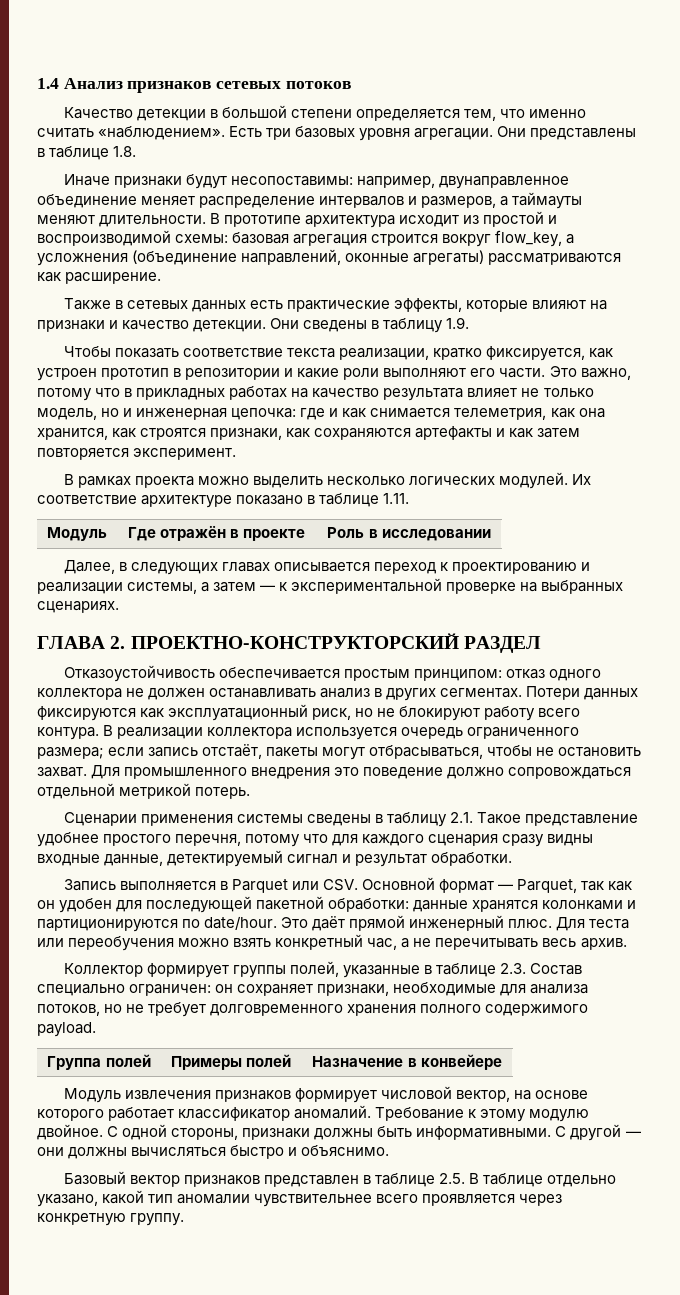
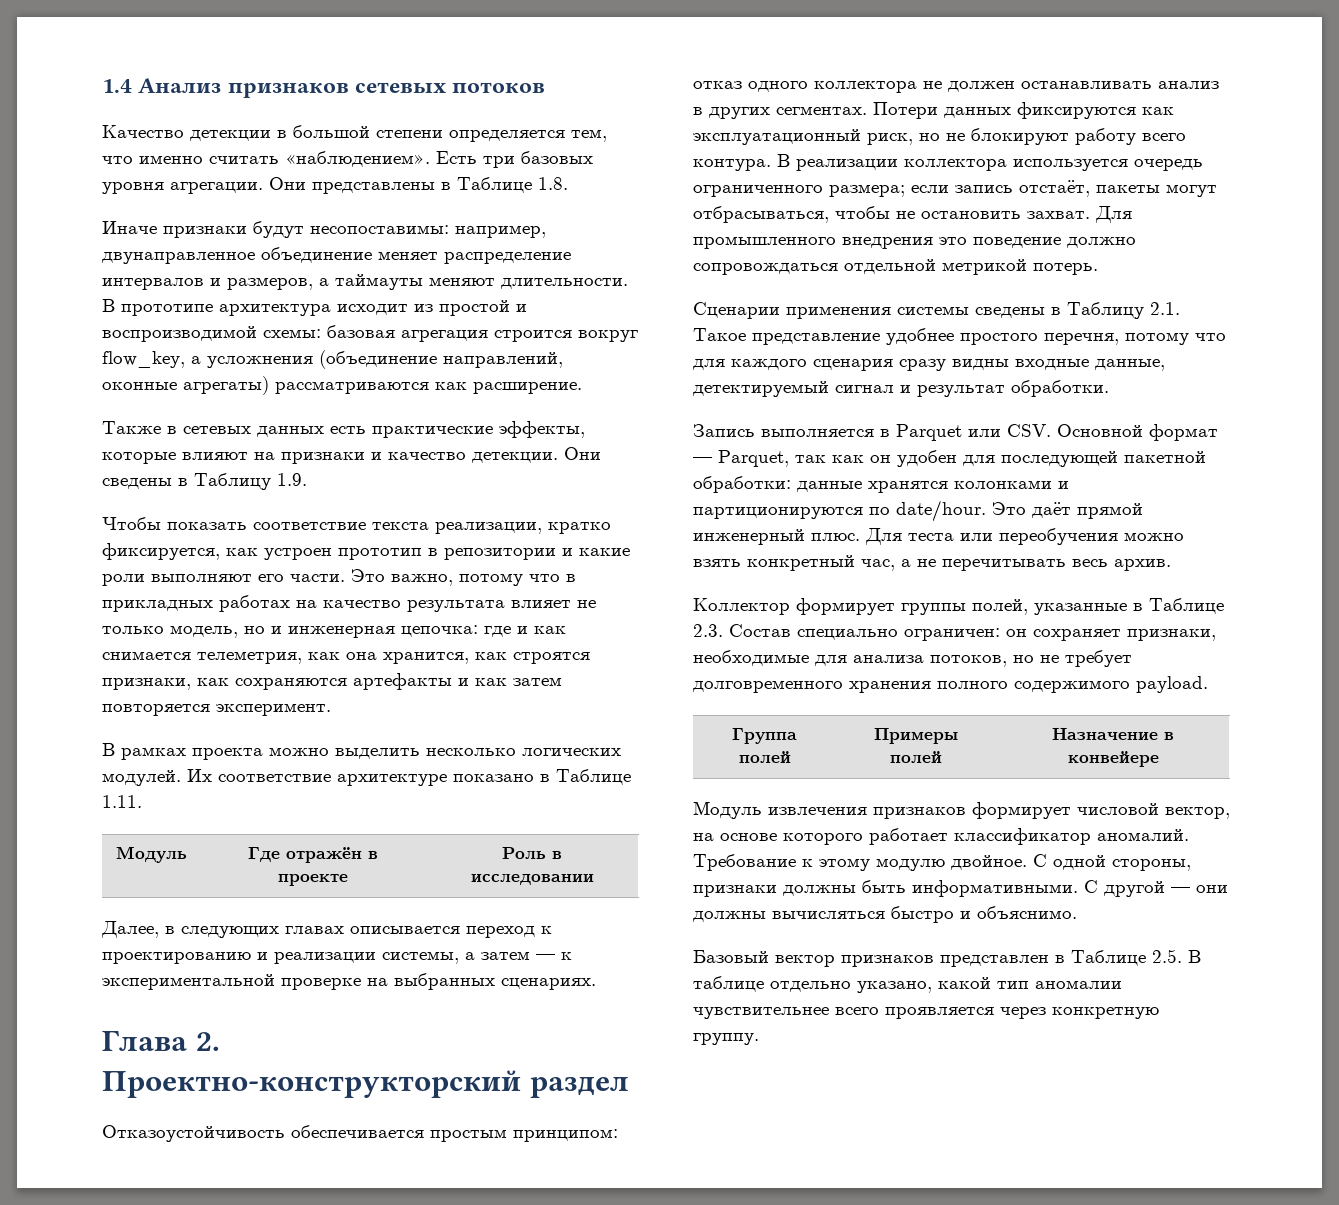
- Они представлены в таблице 1.8.
+ Они представлены в Таблице 1.8.
- Они сведены в таблицу 1.9.
+ Они сведены в Таблицу 1.9.
- Их соответствие архитектуре показано в таблице 1.11.
+ Их соответствие архитектуре показано в Таблице 1.11.
- ГЛАВА 2. ПРОЕКТНО-КОНСТРУКТОРСКИЙ РАЗДЕЛ
+ Глава 2. Проектно-конструкторский раздел
- Сценарии применения системы сведены в таблицу 2.1. Такое представление удобнее простого перечня, потому что для каждого сценария сразу видны входные данные, детектируемый сигнал и результат обработки.
+ Сценарии применения системы сведены в Таблицу 2.1. Такое представление удобнее простого перечня, потому что для каждого сценария сразу видны входные данные, детектируемый сигнал и результат обработки.
- Коллектор формирует группы полей, указанные в таблице 2.3. Состав специально ограничен: он сохраняет признаки, необходимые для анализа потоков, но не требует долговременного хранения полного содержимого payload.
+ Коллектор формирует группы полей, указанные в Таблице 2.3. Состав специально ограничен: он сохраняет признаки, необходимые для анализа потоков, но не требует долговременного хранения полного содержимого payload.
- Базовый вектор признаков представлен в таблице 2.5. В таблице отдельно указано, какой тип аномалии чувствительнее всего проявляется через конкретную группу.
+ Базовый вектор признаков представлен в Таблице 2.5. В таблице отдельно указано, какой тип аномалии чувствительнее всего проявляется через конкретную группу.

